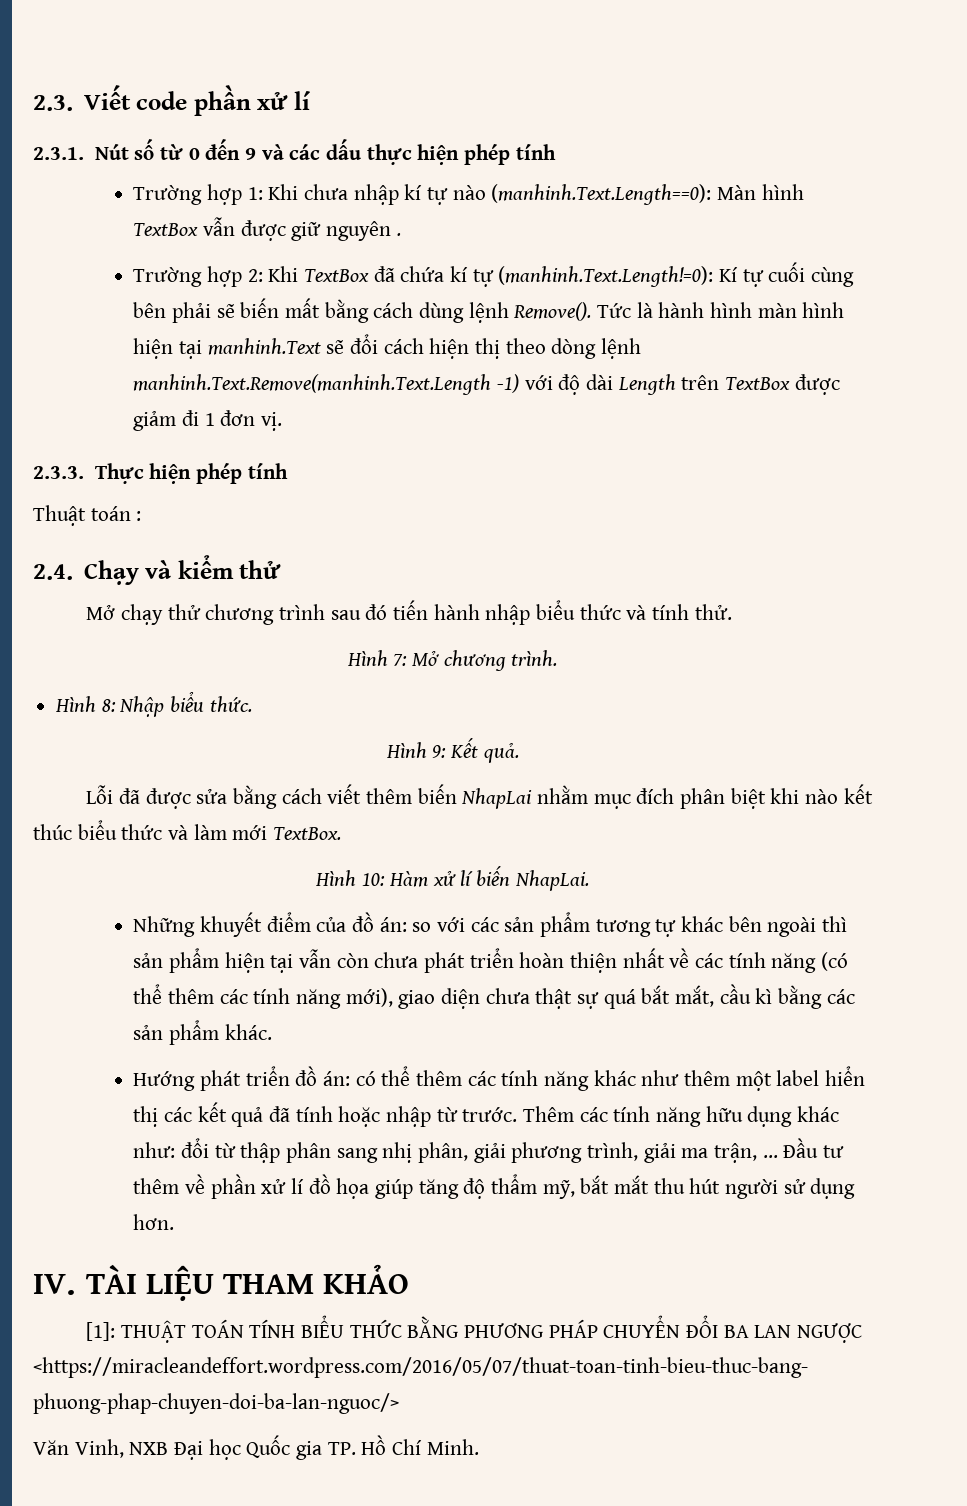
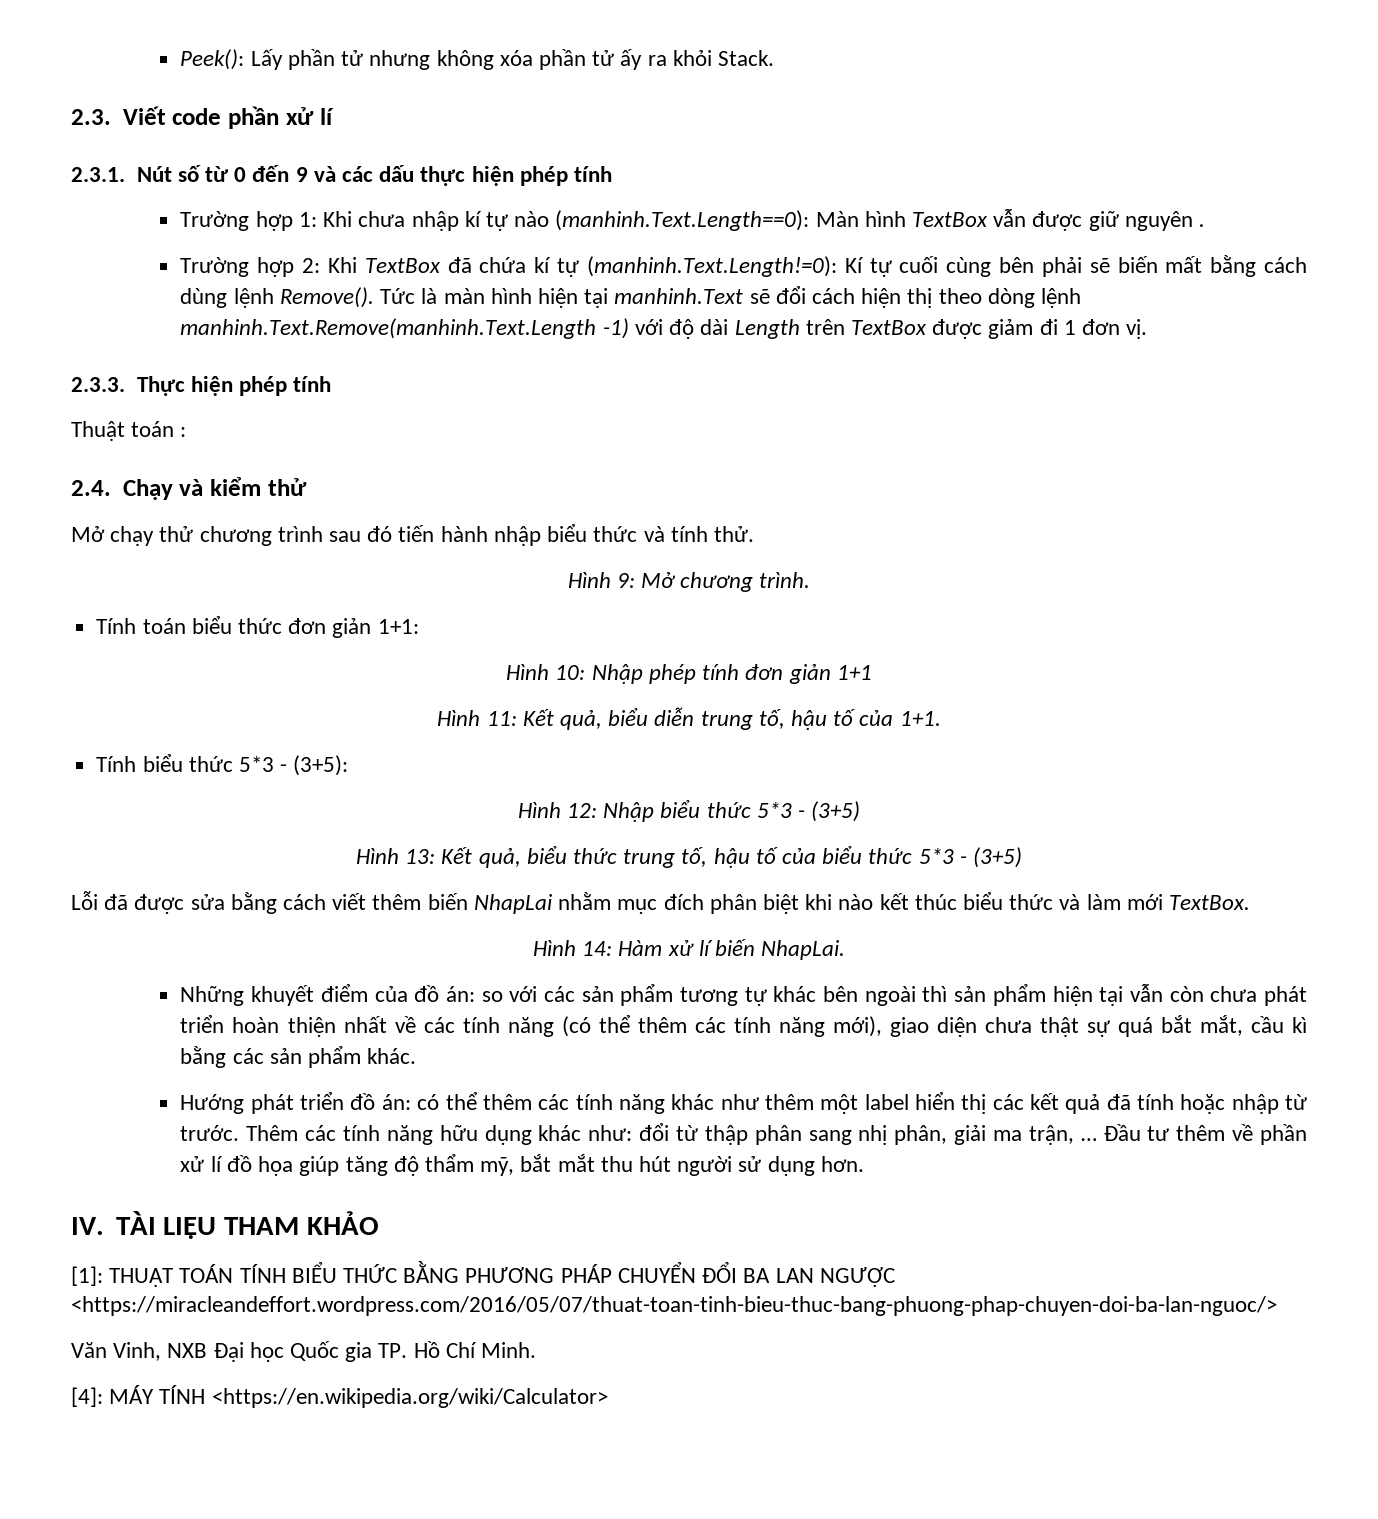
+ Peek(): Lấy phần tử nhưng không xóa phần tử ấy ra khỏi Stack.
- Tức là hành hình màn hình hiện tại manhinh.Text sẽ đổi cách hiện thị theo dòng lệnh manhinh.Text.Remove(manhinh.Text.Length -1) với độ dài Length trên TextBox được giảm đi 1 đơn vị.
+ Tức là màn hình hiện tại manhinh.Text sẽ đổi cách hiện thị theo dòng lệnh manhinh.Text.Remove(manhinh.Text.Length -1) với độ dài Length trên TextBox được giảm đi 1 đơn vị.
- Hình 7: Mở chương trình.
+ Hình 9: Mở chương trình.
- Hình 8: Nhập biểu thức.
- Hình 9: Kết quả.
+ Tính toán biểu thức đơn giản 1+1:
+ Hình 10: Nhập phép tính đơn giản 1+1
+ Hình 11: Kết quả, biểu diễn trung tố, hậu tố của 1+1.
+ Tính biểu thức 5*3 - (3+5):
+ Hình 12: Nhập biểu thức 5*3 - (3+5)
+ Hình 13: Kết quả, biểu thức trung tố, hậu tố của biểu thức 5*3 - (3+5)
- Hình 10: Hàm xử lí biến NhapLai.
+ Hình 14: Hàm xử lí biến NhapLai.
- Thêm các tính năng hữu dụng khác như: đổi từ thập phân sang nhị phân, giải phương trình, giải ma trận, …
+ Thêm các tính năng hữu dụng khác như: đổi từ thập phân sang nhị phân, giải ma trận, …
+ [4]: MÁY TÍNH <https://en.wikipedia.org/wiki/Calculator>

